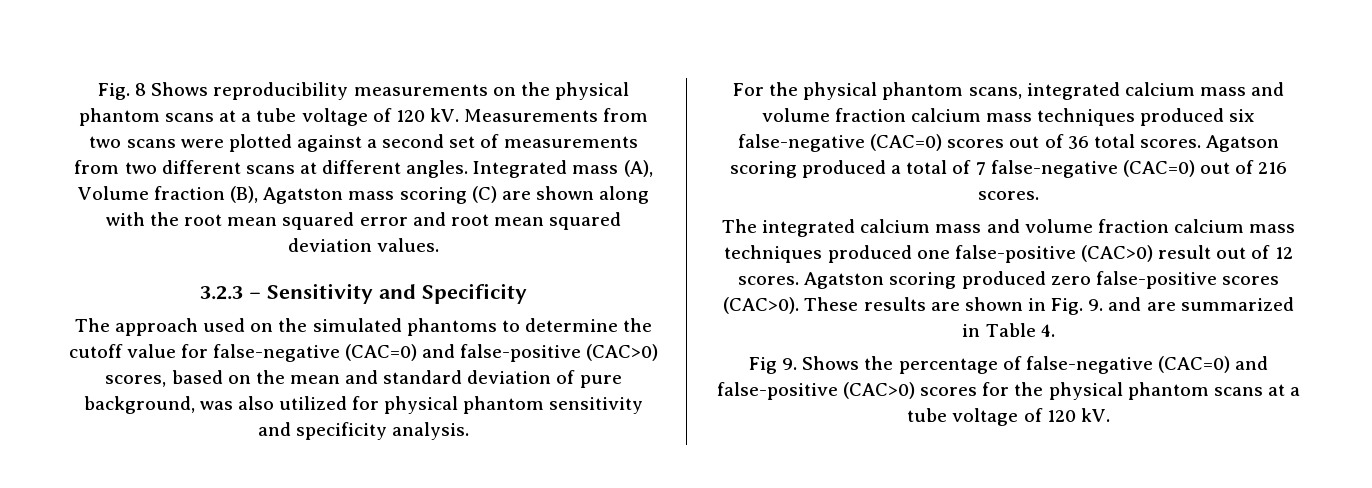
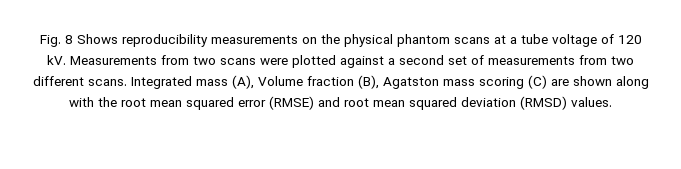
- Measurements from two scans were plotted against a second set of measurements from two different scans at different angles.
+ Measurements from two scans were plotted against a second set of measurements from two different scans.
- Integrated mass (A), Volume fraction (B), Agatston mass scoring (C) are shown along with the root mean squared error and root mean squared deviation values.
+ Integrated mass (A), Volume fraction (B), Agatston mass scoring (C) are shown along with the root mean squared error (RMSE) and root mean squared deviation (RMSD) values.
- 3.2.3 – Sensitivity and Specificity
- The approach used on the simulated phantoms to determine the cutoff value for false-negative (CAC=0) and false-positive (CAC>0) scores, based on the mean and standard deviation of pure background, was also utilized for physical phantom sensitivity and specificity analysis.
- For the physical phantom scans, integrated calcium mass and volume fraction calcium mass techniques produced six false-negative (CAC=0) scores out of 36 total scores. Agatson scoring produced a total of 7 false-negative (CAC=0) out of 216 scores.
- The integrated calcium mass and volume fraction calcium mass techniques produced one false-positive (CAC>0) result out of 12 scores. Agatston scoring produced zero false-positive scores (CAC>0). These results are shown in Fig. 9. and are summarized in Table 4.
- Fig 9. Shows the percentage of false-negative (CAC=0) and false-positive (CAC>0) scores for the physical phantom scans at a tube voltage of 120 kV.

